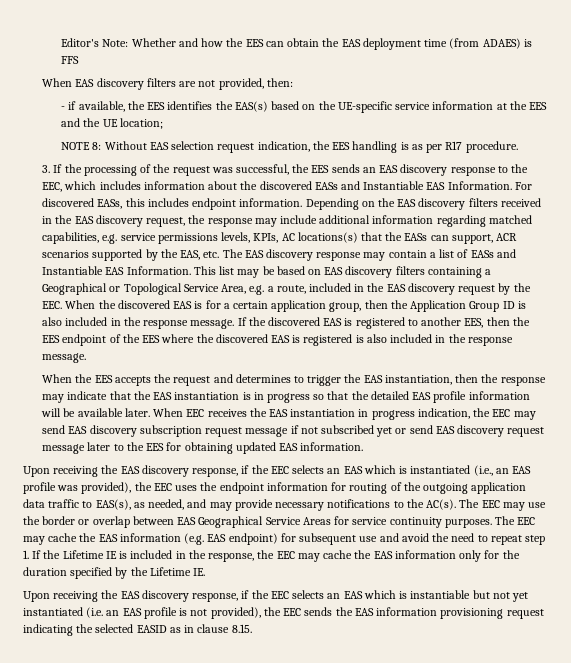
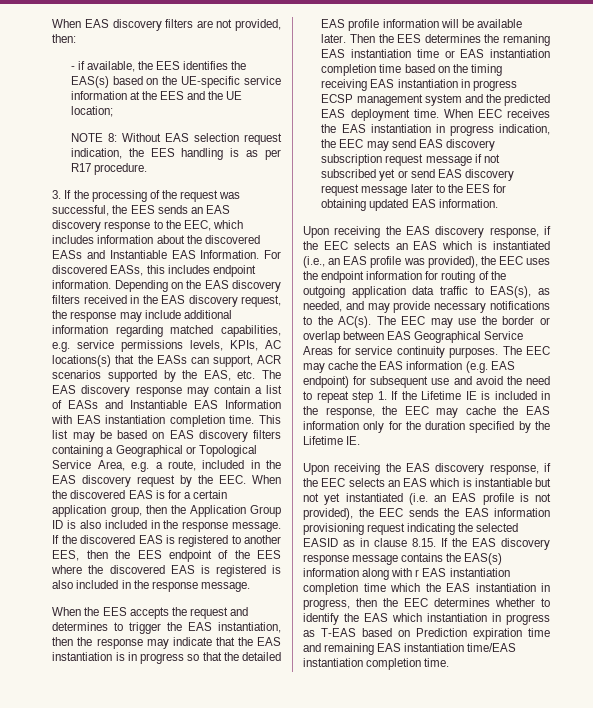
- Editor's Note: Whether and how the EES can obtain the EAS deployment time (from ADAES) is FFS
- Depending on the EAS discovery filters received in the EAS discovery request, the response may include additional information regarding matched capabilities, e.g. service permissions levels, KPIs, AC locations(s) that the EASs can support, ACR scenarios supported by the EAS, etc. The EAS discovery response may contain a list of EASs and Instantiable EAS Information.
+ Depending on the EAS discovery filters received in the EAS discovery request, the response may include additional information regarding matched capabilities, e.g. service permissions levels, KPIs, AC locations(s) that the EASs can support, ACR scenarios supported by the EAS, etc. The EAS discovery response may contain a list of EASs and Instantiable EAS Information with EAS instantiation completion time.
+ Then the EES determines the remaning EAS instantiation time or EAS instantiation completion time based on the timing receiving EAS instantiation in progress ECSP management system and the predicted EAS deployment time.
- Upon receiving the EAS discovery response, if the EEC selects an EAS which is instantiable but not yet instantiated (i.e. an EAS profile is not provided), the EEC sends the EAS information provisioning request indicating the selected EASID as in clause 8.15.
+ Upon receiving the EAS discovery response, if the EEC selects an EAS which is instantiable but not yet instantiated (i.e. an EAS profile is not provided), the EEC sends the EAS information provisioning request indicating the selected EASID as in clause 8.15. If the EAS discovery response message contains the EAS(s) information along with r EAS instantiation completion time which the EAS instantiation in progress, then the EEC determines whether to identify the EAS which instantiation in progress as T-EAS based on Prediction expiration time and remaining EAS instantiation time/EAS instantiation completion time.

